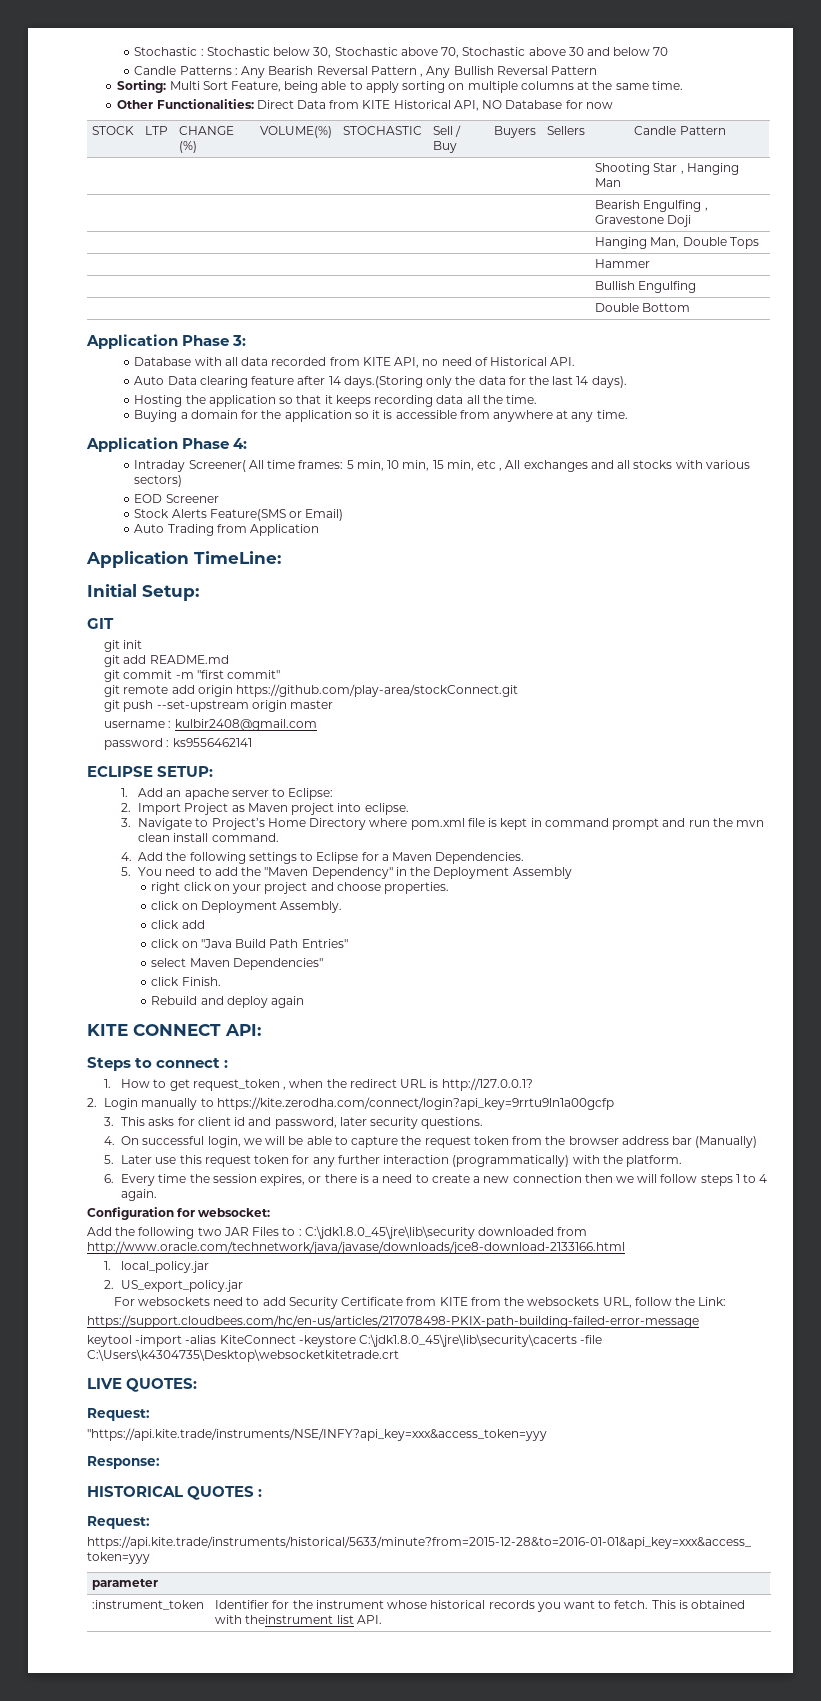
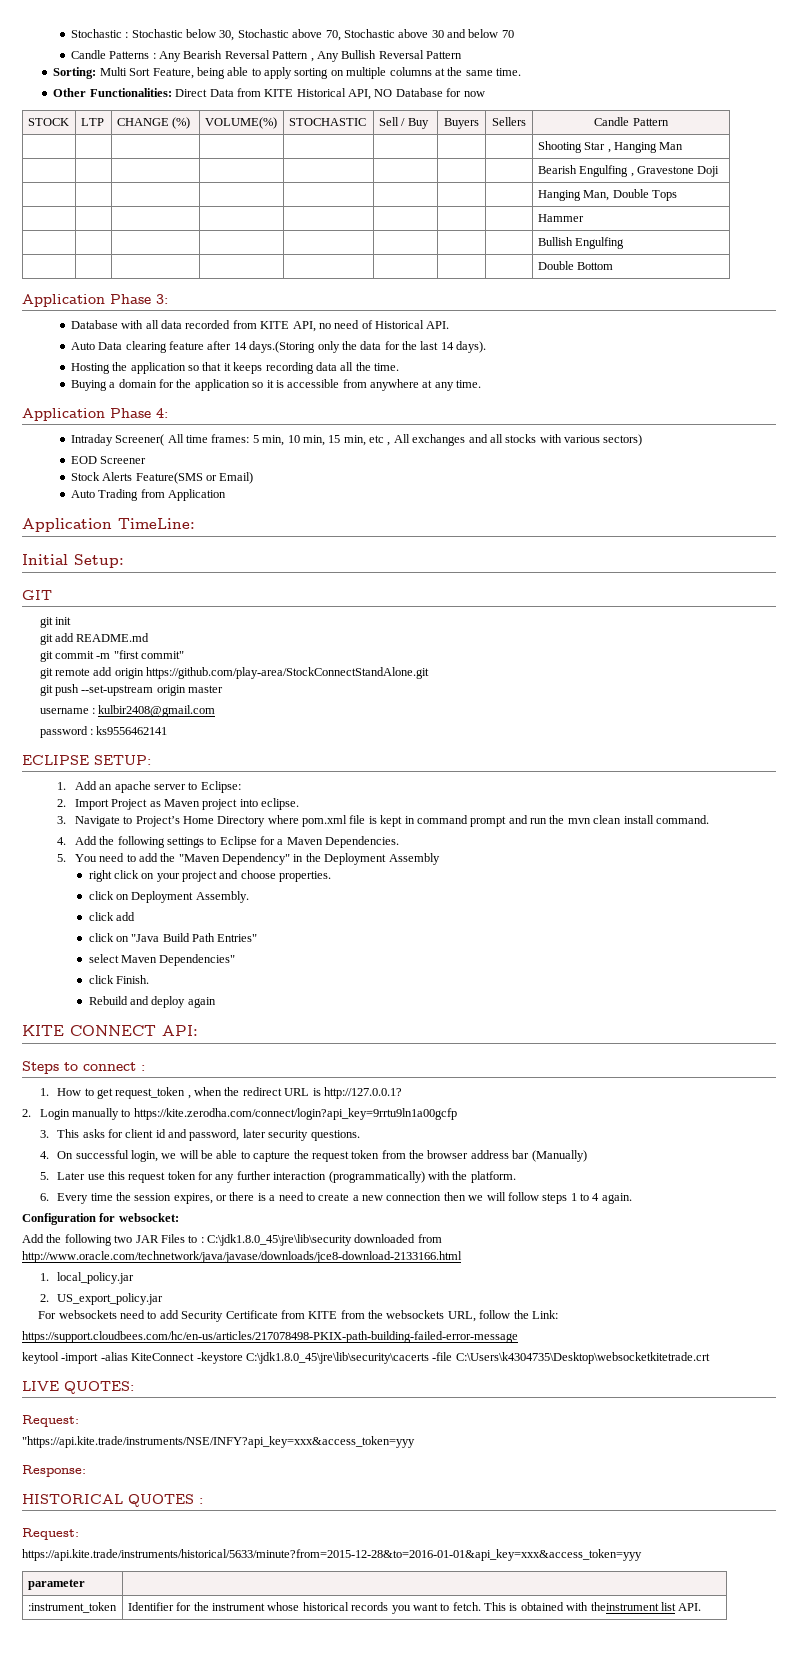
- git remote add origin https://github.com/play-area/stockConnect.git
+ git remote add origin https://github.com/play-area/StockConnectStandAlone.git

